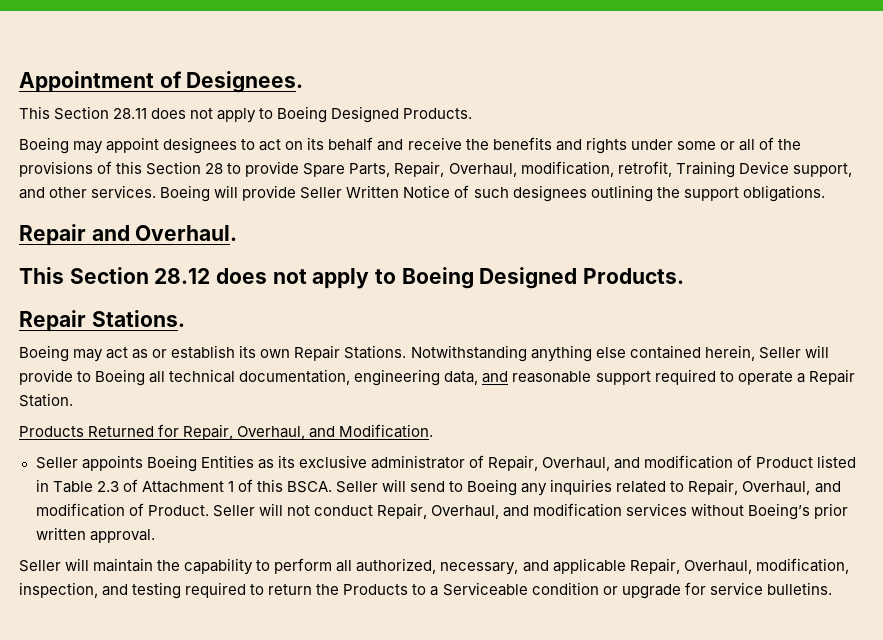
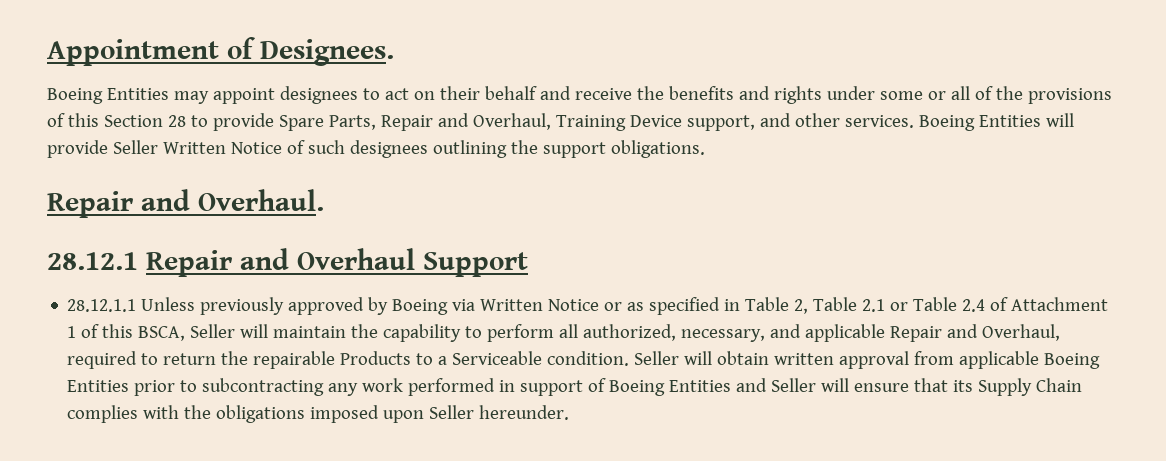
- This Section 28.11 does not apply to Boeing Designed Products.
- Boeing may appoint designees to act on its behalf and receive the benefits and rights under some or all of the provisions of this Section 28 to provide Spare Parts, Repair, Overhaul, modification, retrofit, Training Device support, and other services.
+ Boeing Entities may appoint designees to act on their behalf and receive the benefits and rights under some or all of the provisions of this Section 28 to provide Spare Parts, Repair and Overhaul, Training Device support, and other services.
- Boeing will provide Seller Written Notice of such designees outlining the support obligations.
+ Boeing Entities will provide Seller Written Notice of such designees outlining the support obligations.
- This Section 28.12 does not apply to Boeing Designed Products.
- Repair Stations.
- Boeing may act as or establish its own Repair Stations. Notwithstanding anything else contained herein, Seller will provide to Boeing all technical documentation, engineering data, and reasonable support required to operate a Repair Station.
- Products Returned for Repair, Overhaul, and Modification.
- Seller appoints Boeing Entities as its exclusive administrator of Repair, Overhaul, and modification of Product listed in Table 2.3 of Attachment 1 of this BSCA. Seller will send to Boeing any inquiries related to Repair, Overhaul, and modification of Product. Seller will not conduct Repair, Overhaul, and modification services without Boeing’s prior written approval.
- Seller will maintain the capability to perform all authorized, necessary, and applicable Repair, Overhaul, modification, inspection, and testing required to return the Products to a Serviceable condition or upgrade for service bulletins.
+ 28.12.1 Repair and Overhaul Support
+ 28.12.1.1 Unless previously approved by Boeing via Written Notice or as specified in Table 2, Table 2.1 or Table 2.4 of Attachment 1 of this BSCA, Seller will maintain the capability to perform all authorized, necessary, and applicable Repair and Overhaul, required to return the repairable Products to a Serviceable condition. Seller will obtain written approval from applicable Boeing Entities prior to subcontracting any work performed in support of Boeing Entities and Seller will ensure that its Supply Chain complies with the obligations imposed upon Seller hereunder.

